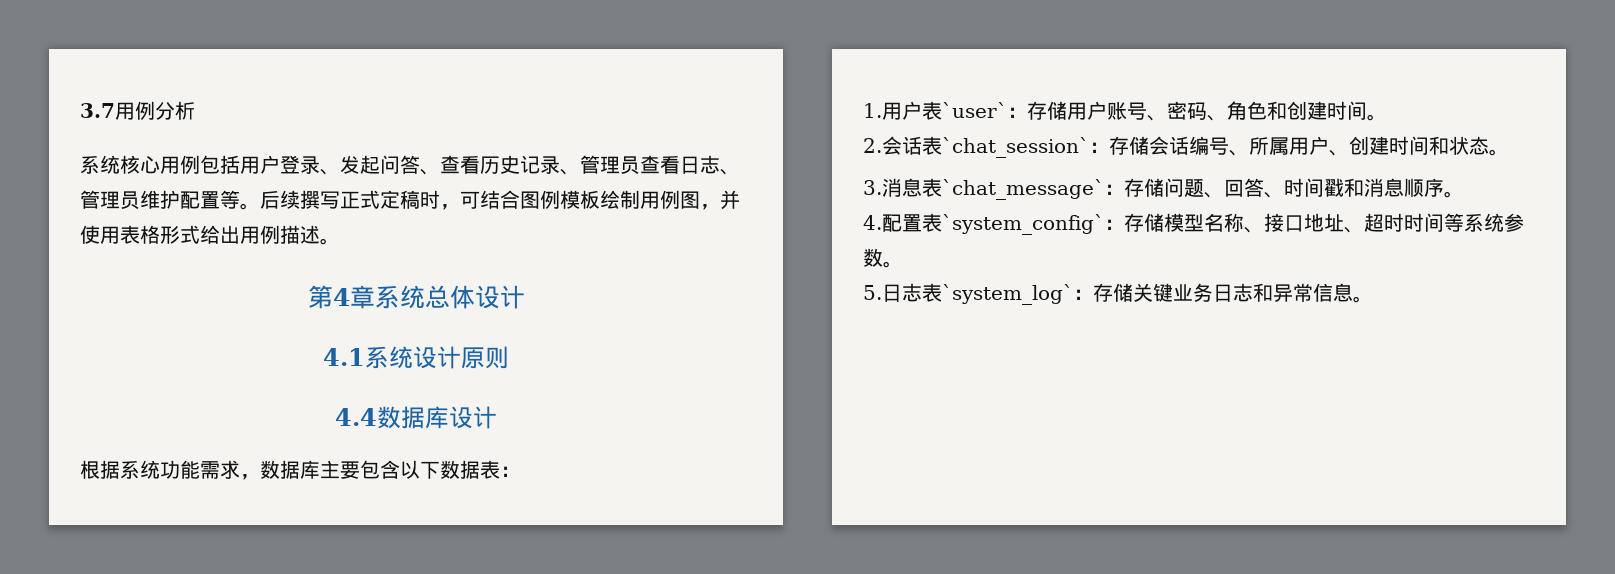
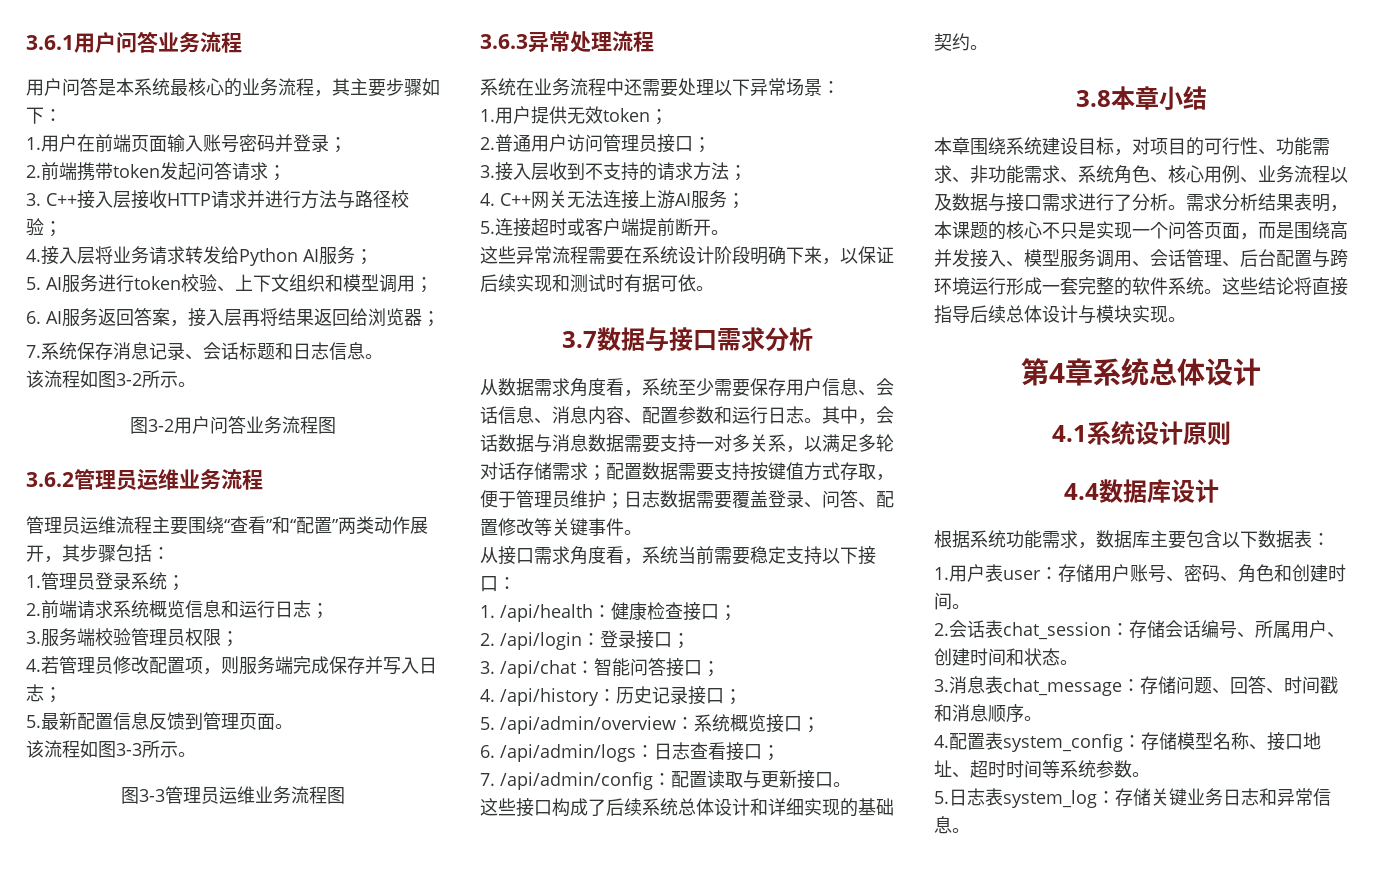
- 3.7用例分析
- 系统核心用例包括用户登录、发起问答、查看历史记录、管理员查看日志、管理员维护配置等。后续撰写正式定稿时，可结合图例模板绘制用例图，并使用表格形式给出用例描述。
+ 3.6.1用户问答业务流程
+ 用户问答是本系统最核心的业务流程，其主要步骤如下：
+ 1.用户在前端页面输入账号密码并登录；
+ 2.前端携带token发起问答请求；
+ 3. C++接入层接收HTTP请求并进行方法与路径校验；
+ 4.接入层将业务请求转发给Python AI服务；
+ 5. AI服务进行token校验、上下文组织和模型调用；
+ 6. AI服务返回答案，接入层再将结果返回给浏览器；
+ 7.系统保存消息记录、会话标题和日志信息。
+ 该流程如图3-2所示。
+ 图3-2用户问答业务流程图
+ 3.6.2管理员运维业务流程
+ 管理员运维流程主要围绕“查看”和“配置”两类动作展开，其步骤包括：
+ 1.管理员登录系统；
+ 2.前端请求系统概览信息和运行日志；
+ 3.服务端校验管理员权限；
+ 4.若管理员修改配置项，则服务端完成保存并写入日志；
+ 5.最新配置信息反馈到管理页面。
+ 该流程如图3-3所示。
+ 图3-3管理员运维业务流程图
+ 3.6.3异常处理流程
+ 系统在业务流程中还需要处理以下异常场景：
+ 1.用户提供无效token；
+ 2.普通用户访问管理员接口；
+ 3.接入层收到不支持的请求方法；
+ 4. C++网关无法连接上游AI服务；
+ 5.连接超时或客户端提前断开。
+ 这些异常流程需要在系统设计阶段明确下来，以保证后续实现和测试时有据可依。
+ 3.7数据与接口需求分析
+ 从数据需求角度看，系统至少需要保存用户信息、会话信息、消息内容、配置参数和运行日志。其中，会话数据与消息数据需要支持一对多关系，以满足多轮对话存储需求；配置数据需要支持按键值方式存取，便于管理员维护；日志数据需要覆盖登录、问答、配置修改等关键事件。
+ 从接口需求角度看，系统当前需要稳定支持以下接口：
+ 1. /api/health：健康检查接口；
+ 2. /api/login：登录接口；
+ 3. /api/chat：智能问答接口；
+ 4. /api/history：历史记录接口；
+ 5. /api/admin/overview：系统概览接口；
+ 6. /api/admin/logs：日志查看接口；
+ 7. /api/admin/config：配置读取与更新接口。
+ 这些接口构成了后续系统总体设计和详细实现的基础契约。
+ 3.8本章小结
+ 本章围绕系统建设目标，对项目的可行性、功能需求、非功能需求、系统角色、核心用例、业务流程以及数据与接口需求进行了分析。需求分析结果表明，本课题的核心不只是实现一个问答页面，而是围绕高并发接入、模型服务调用、会话管理、后台配置与跨环境运行形成一套完整的软件系统。这些结论将直接指导后续总体设计与模块实现。
- 1.用户表`user`：存储用户账号、密码、角色和创建时间。
+ 1.用户表user：存储用户账号、密码、角色和创建时间。
- 2.会话表`chat_session`：存储会话编号、所属用户、创建时间和状态。
+ 2.会话表chat_session：存储会话编号、所属用户、创建时间和状态。
- 3.消息表`chat_message`：存储问题、回答、时间戳和消息顺序。
+ 3.消息表chat_message：存储问题、回答、时间戳和消息顺序。
- 4.配置表`system_config`：存储模型名称、接口地址、超时时间等系统参数。
+ 4.配置表system_config：存储模型名称、接口地址、超时时间等系统参数。
- 5.日志表`system_log`：存储关键业务日志和异常信息。
+ 5.日志表system_log：存储关键业务日志和异常信息。

